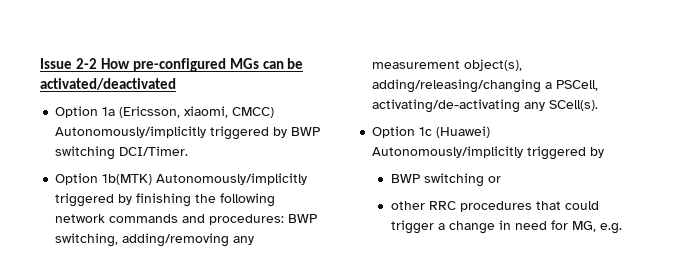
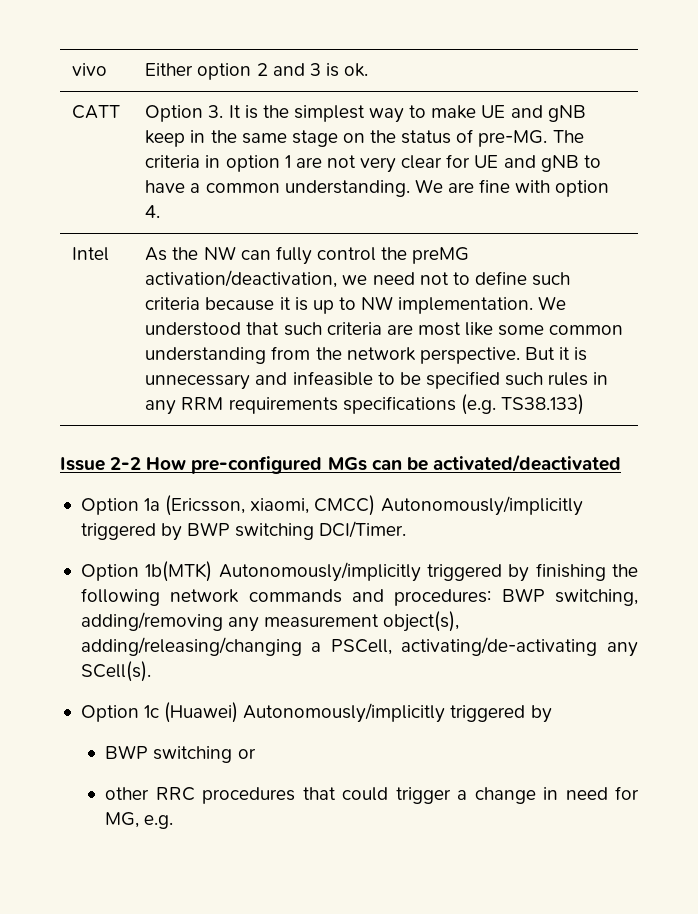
+ vivo | Either option 2 and 3 is ok.
+ CATT | Option 3. It is the simplest way to make UE and gNB keep in the same stage on the status of pre-MG. The criteria in option 1 are not very clear for UE and gNB to have a common understanding. We are fine with option 4.
+ Intel | As the NW can fully control the preMG activation/deactivation, we need not to define such criteria because it is up to NW implementation. We understood that such criteria are most like some common understanding from the network perspective. But it is unnecessary and infeasible to be specified such rules in any RRM requirements specifications (e.g. TS38.133)

